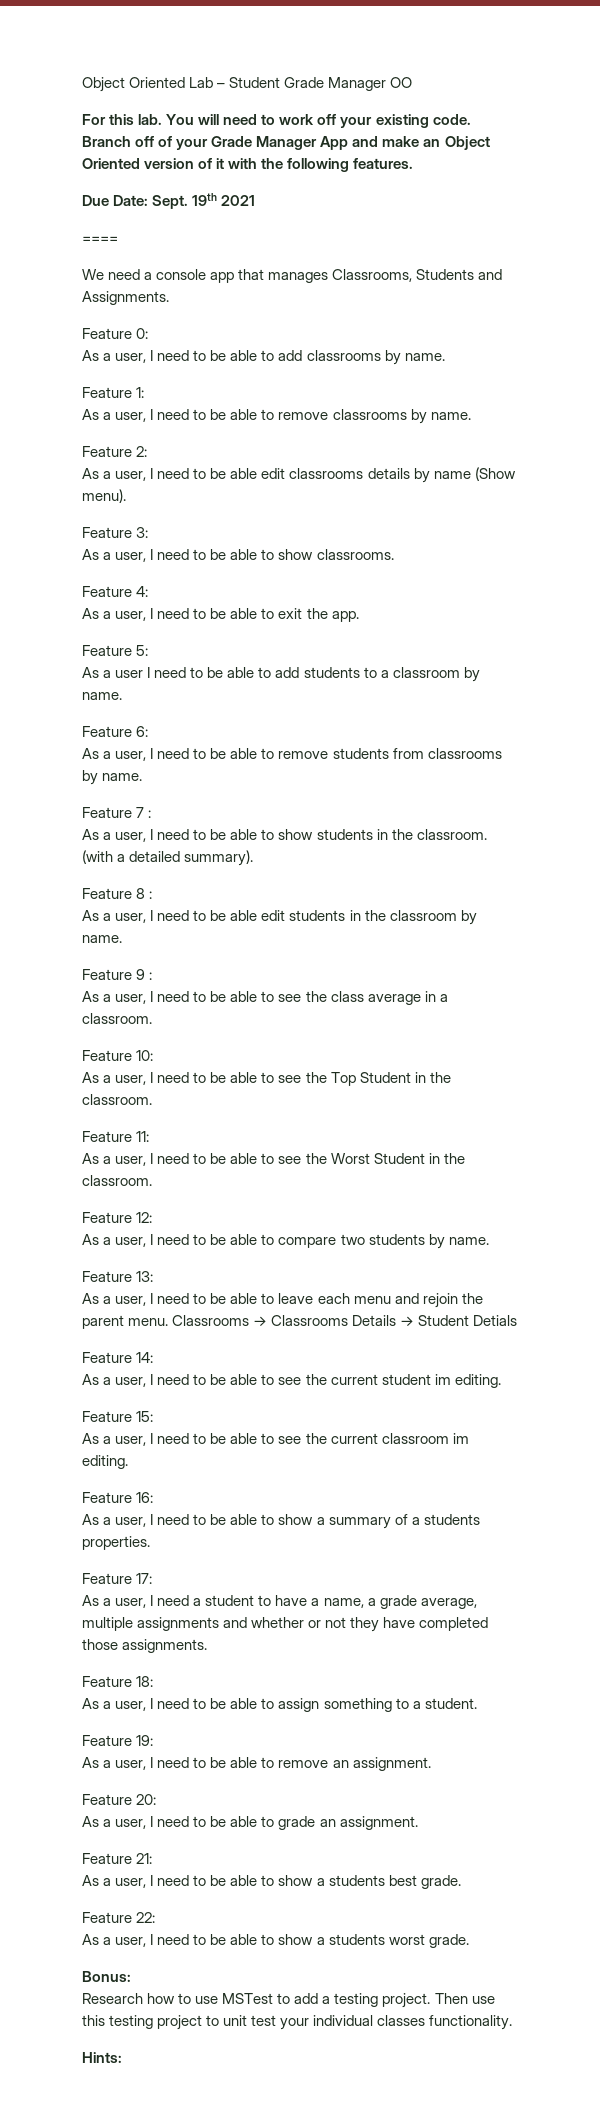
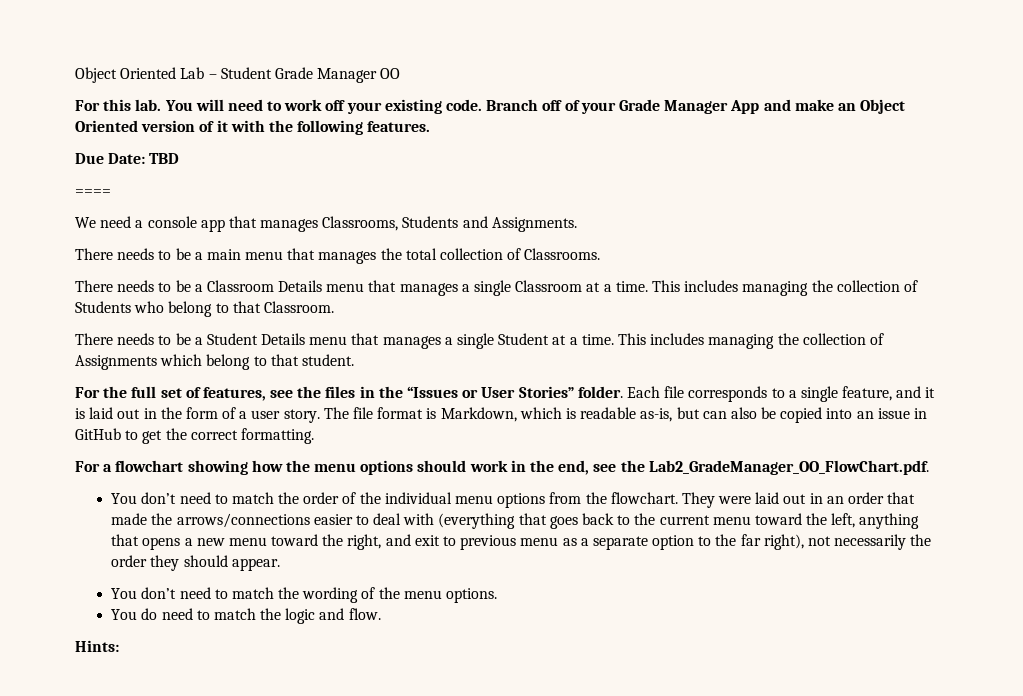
- Due Date: Sept. 19th 2021
+ Due Date: TBD
- Feature 0:
- As a user, I need to be able to add classrooms by name.
- Feature 1:
- As a user, I need to be able to remove classrooms by name.
- Feature 2:
- As a user, I need to be able edit classrooms details by name (Show menu).
- Feature 3:
- As a user, I need to be able to show classrooms.
- Feature 4:
- As a user, I need to be able to exit the app.
- Feature 5:
- As a user I need to be able to add students to a classroom by name.
- Feature 6:
- As a user, I need to be able to remove students from classrooms by name.
- Feature 7 :
- As a user, I need to be able to show students in the classroom. (with a detailed summary).
- Feature 8 :
- As a user, I need to be able edit students in the classroom by name.
- Feature 9 :
- As a user, I need to be able to see the class average in a classroom.
- Feature 10:
- As a user, I need to be able to see the Top Student in the classroom.
- Feature 11:
- As a user, I need to be able to see the Worst Student in the classroom.
- Feature 12:
- As a user, I need to be able to compare two students by name.
- Feature 13:
- As a user, I need to be able to leave each menu and rejoin the parent menu. Classrooms → Classrooms Details → Student Detials
- Feature 14:
- As a user, I need to be able to see the current student im editing.
- Feature 15:
- As a user, I need to be able to see the current classroom im editing.
- Feature 16:
- As a user, I need to be able to show a summary of a students properties.
- Feature 17:
- As a user, I need a student to have a name, a grade average, multiple assignments and whether or not they have completed those assignments.
- Feature 18:
- As a user, I need to be able to assign something to a student.
- Feature 19:
- As a user, I need to be able to remove an assignment.
- Feature 20:
- As a user, I need to be able to grade an assignment.
- Feature 21:
- As a user, I need to be able to show a students best grade.
- Feature 22:
- As a user, I need to be able to show a students worst grade.
- Bonus:
- Research how to use MSTest to add a testing project. Then use this testing project to unit test your individual classes functionality.
+ There needs to be a main menu that manages the total collection of Classrooms.
+ There needs to be a Classroom Details menu that manages a single Classroom at a time. This includes managing the collection of Students who belong to that Classroom.
+ There needs to be a Student Details menu that manages a single Student at a time. This includes managing the collection of Assignments which belong to that student.
+ For the full set of features, see the files in the “Issues or User Stories” folder. Each file corresponds to a single feature, and it is laid out in the form of a user story. The file format is Markdown, which is readable as-is, but can also be copied into an issue in GitHub to get the correct formatting.
+ For a flowchart showing how the menu options should work in the end, see the Lab2_GradeManager_OO_FlowChart.pdf.
+ You don’t need to match the order of the individual menu options from the flowchart. They were laid out in an order that made the arrows/connections easier to deal with (everything that goes back to the current menu toward the left, anything that opens a new menu toward the right, and exit to previous menu as a separate option to the far right), not necessarily the order they should appear.
+ You don’t need to match the wording of the menu options.
+ You do need to match the logic and flow.

